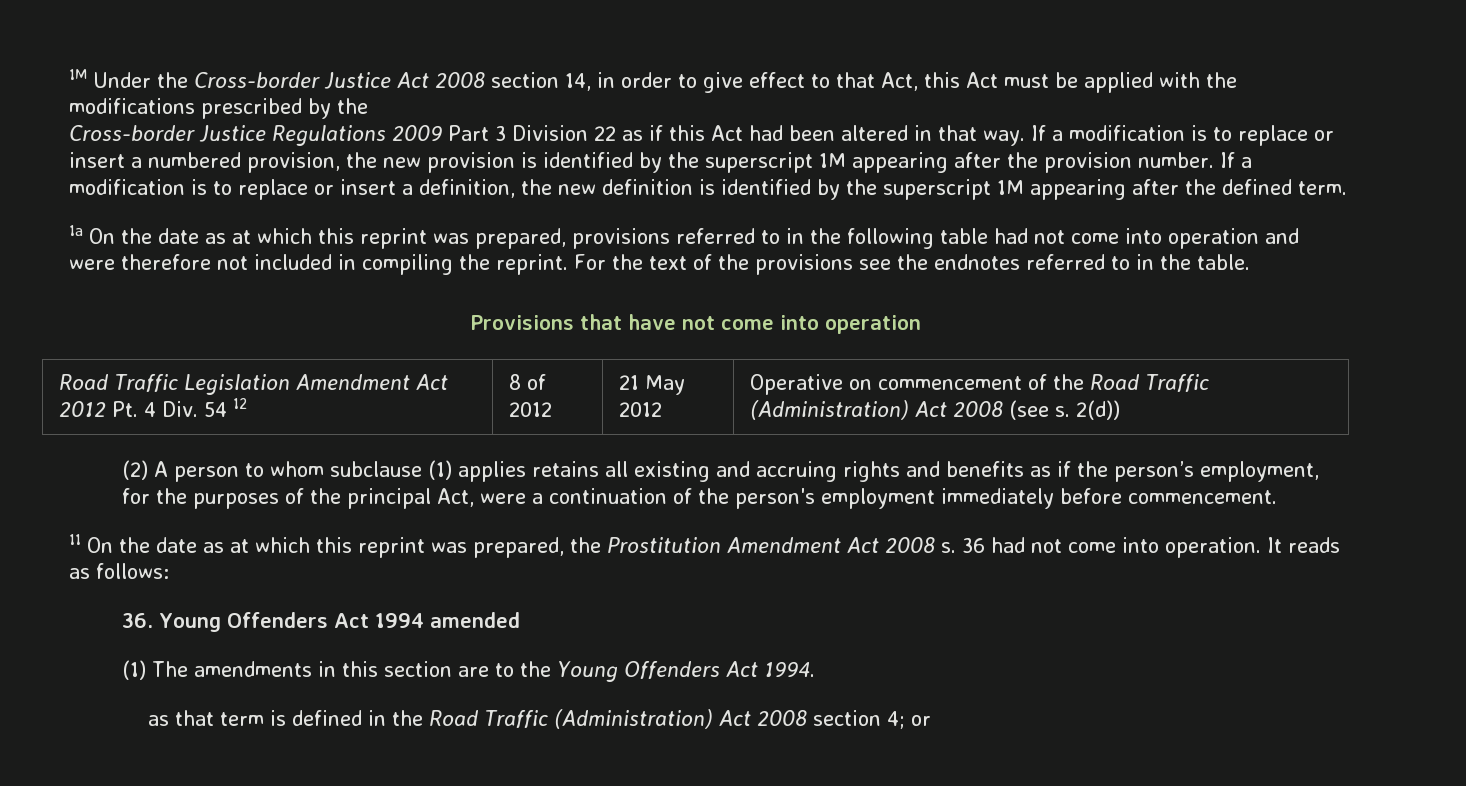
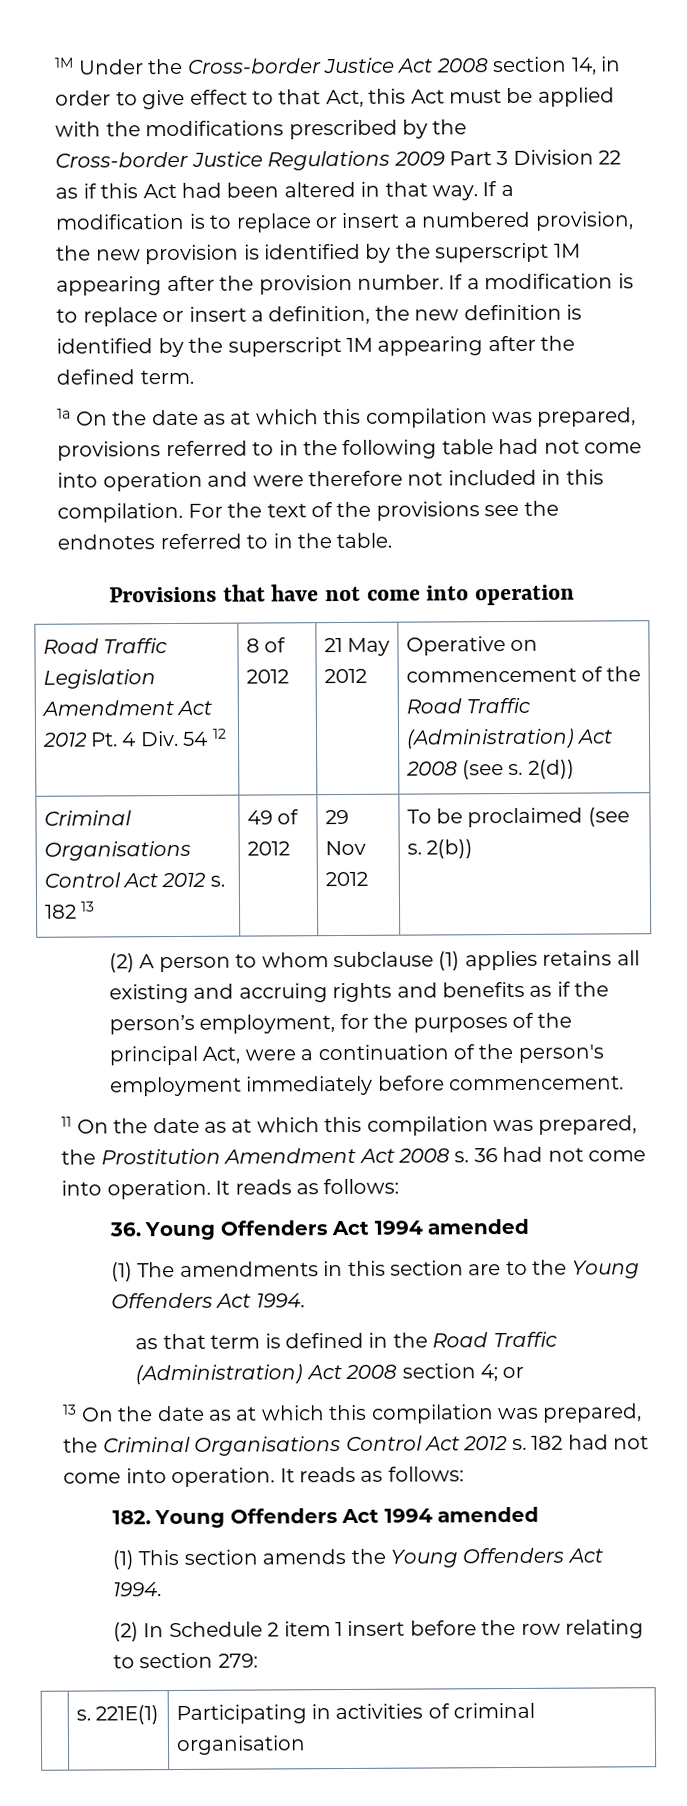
- 1a On the date as at which this reprint was prepared, provisions referred to in the following table had not come into operation and were therefore not included in compiling the reprint.
+ 1a On the date as at which this compilation was prepared, provisions referred to in the following table had not come into operation and were therefore not included in this compilation.
+ Criminal Organisations Control Act 2012 s. 182 13 | 49 of 2012 | 29 Nov 2012 | To be proclaimed (see s. 2(b))
- 11 On the date as at which this reprint was prepared, the Prostitution Amendment Act 2008 s.
+ 11 On the date as at which this compilation was prepared, the Prostitution Amendment Act 2008 s.
+ 13 On the date as at which this compilation was prepared, the Criminal Organisations Control Act 2012 s. 182 had not come into operation. It reads as follows:
+ 182. Young Offenders Act 1994 amended
+ (1) This section amends the Young Offenders Act 1994.
+ (2) In Schedule 2 item 1 insert before the row relating to section 279:
+ | s. 221E(1) | Participating in activities of criminal organisation

